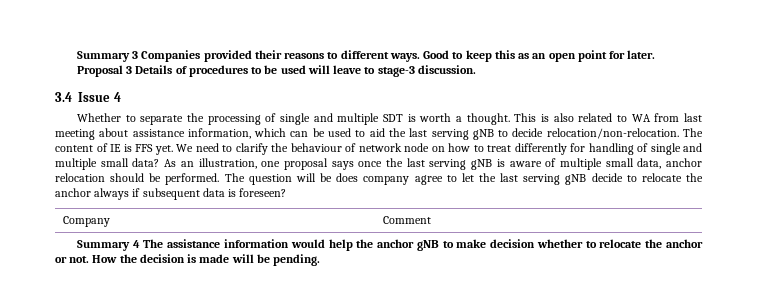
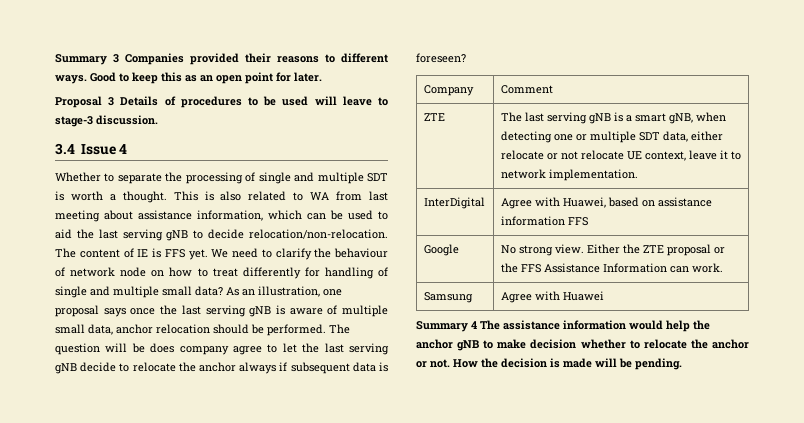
+ ZTE | The last serving gNB is a smart gNB, when detecting one or multiple SDT data, either relocate or not relocate UE context, leave it to network implementation.
+ InterDigital | Agree with Huawei, based on assistance information FFS
+ Google | No strong view. Either the ZTE proposal or the FFS Assistance Information can work.
+ Samsung | Agree with Huawei

